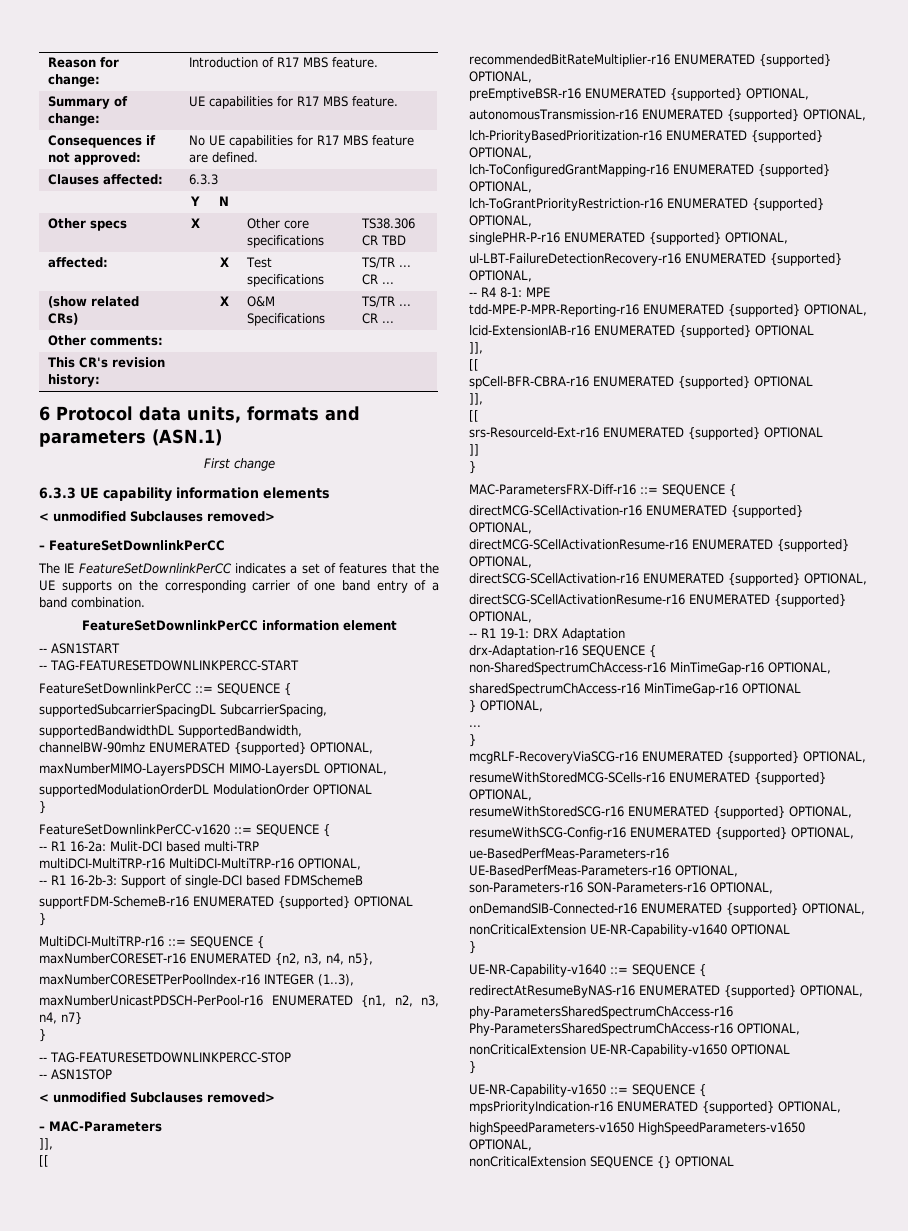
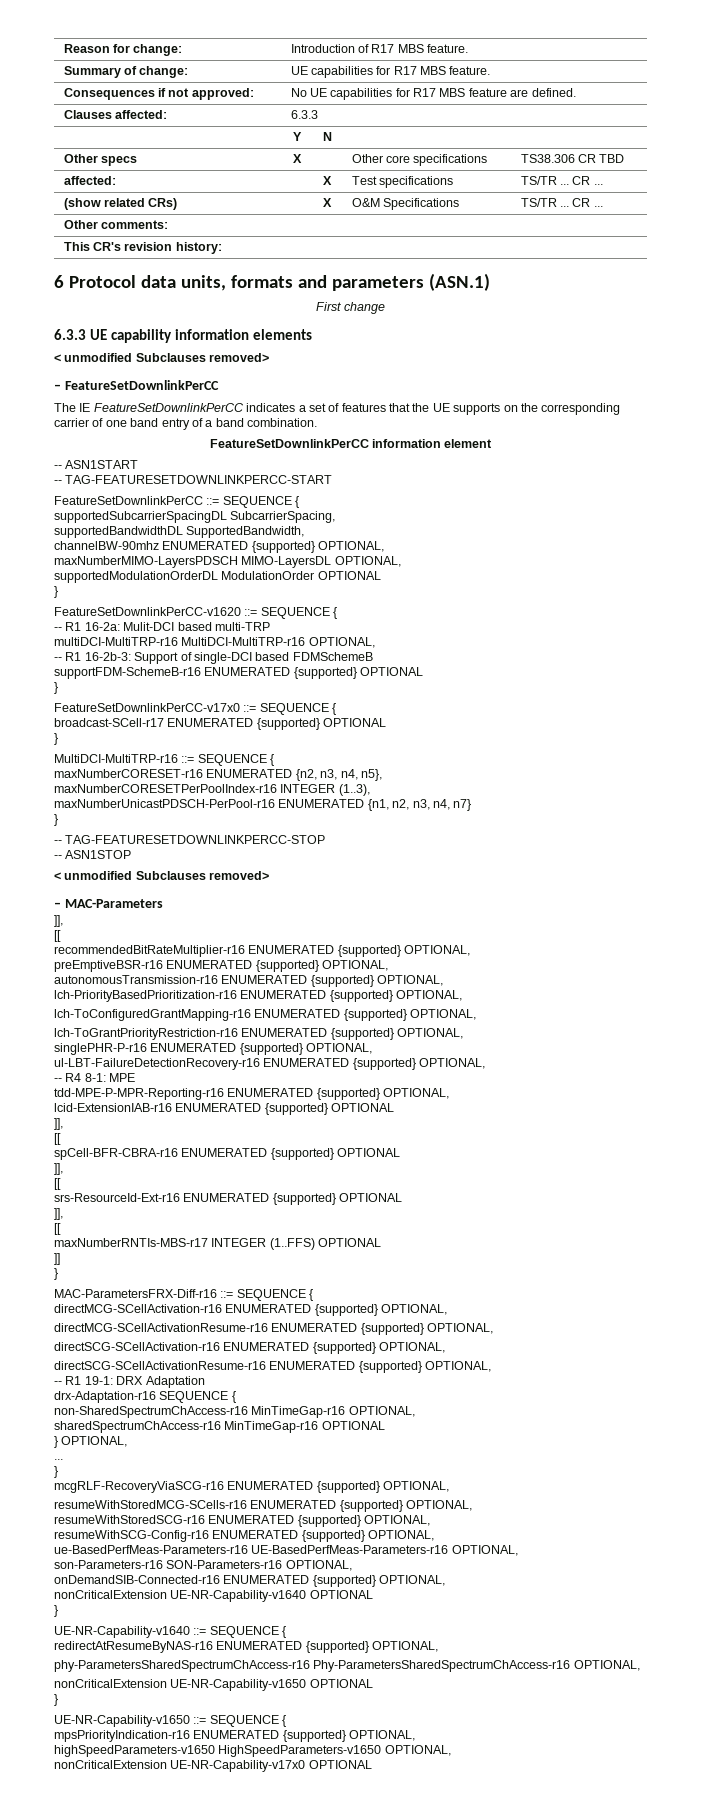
+ FeatureSetDownlinkPerCC-v17x0 ::= SEQUENCE {
+ broadcast-SCell-r17 ENUMERATED {supported} OPTIONAL
+ }
  srs-ResourceId-Ext-r16 ENUMERATED {supported} OPTIONAL
+ ]],
+ [[
+ maxNumberRNTIs-MBS-r17 INTEGER (1..FFS) OPTIONAL
- nonCriticalExtension SEQUENCE {} OPTIONAL
+ nonCriticalExtension UE-NR-Capability-v17x0 OPTIONAL

